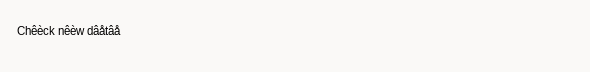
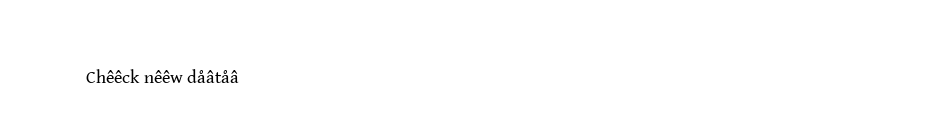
- Chêèck nêèw dâåtâå
+ Chêêck nêêw dåâtåâ

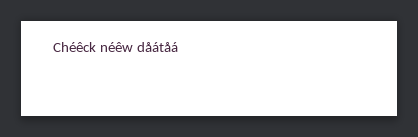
- Chêêck nêêw dåâtåâ
+ Chéêck néêw dåátåá

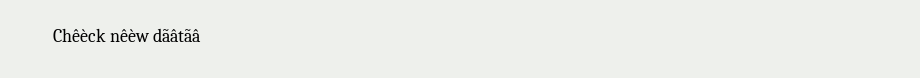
- Chéêck néêw dåátåá
+ Chêèck nêèw dãâtãâ

